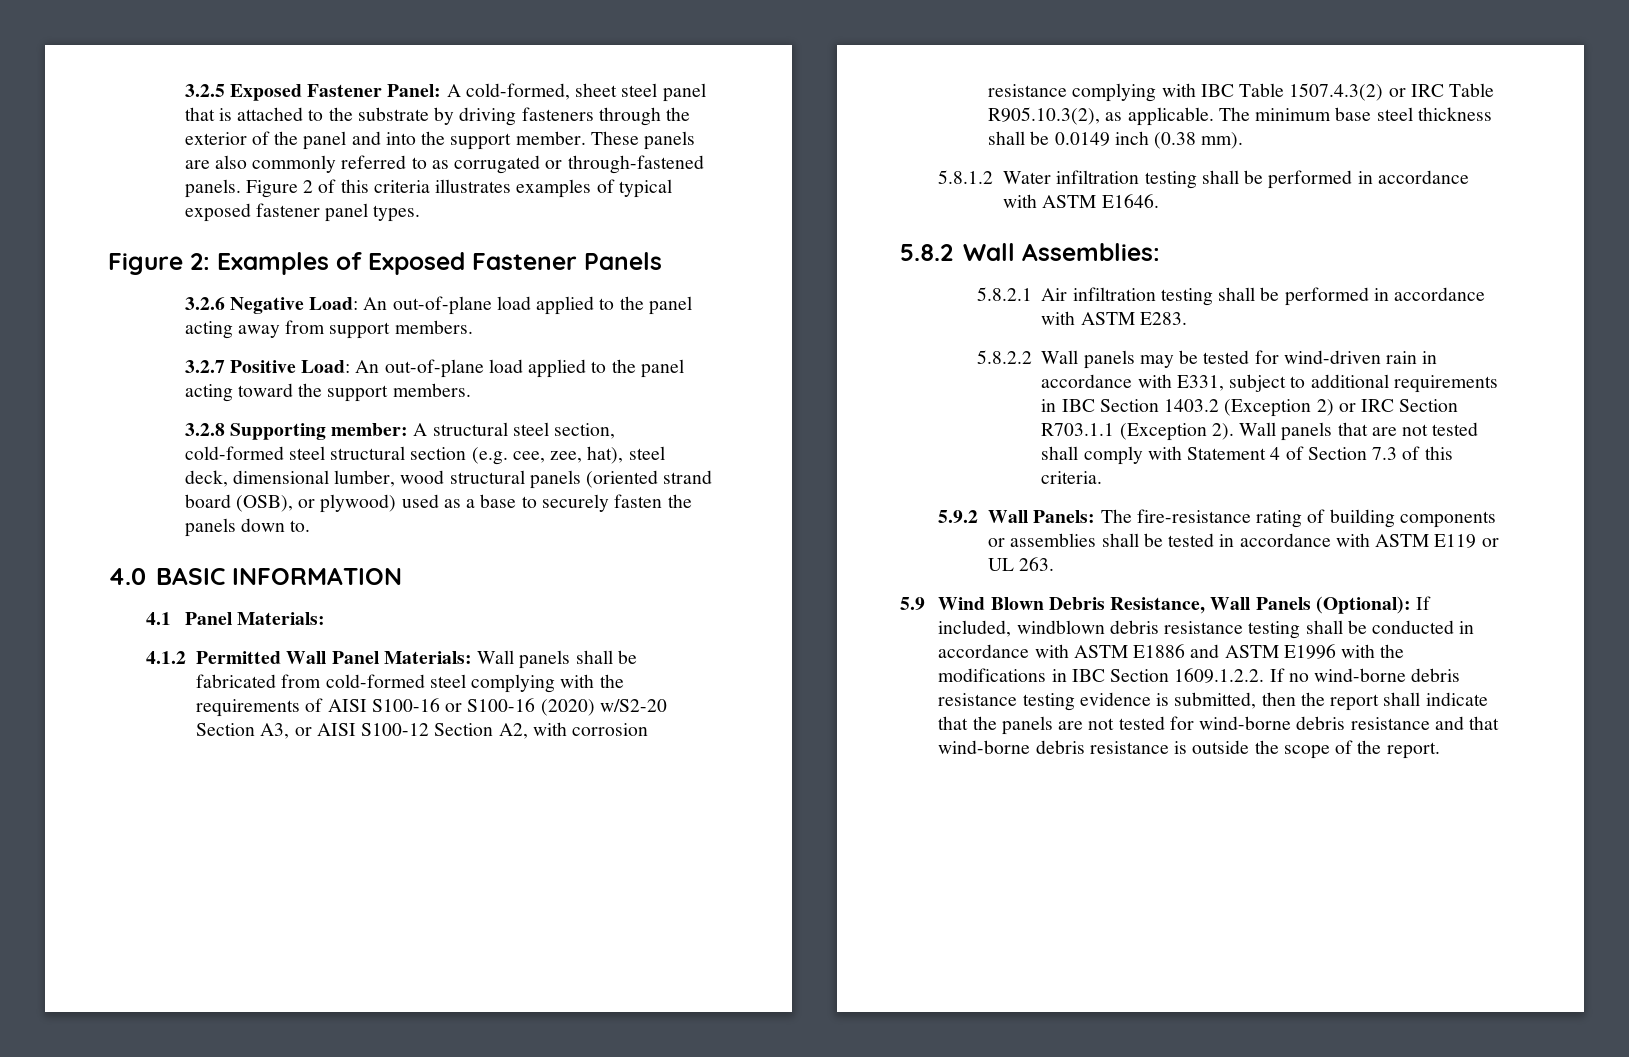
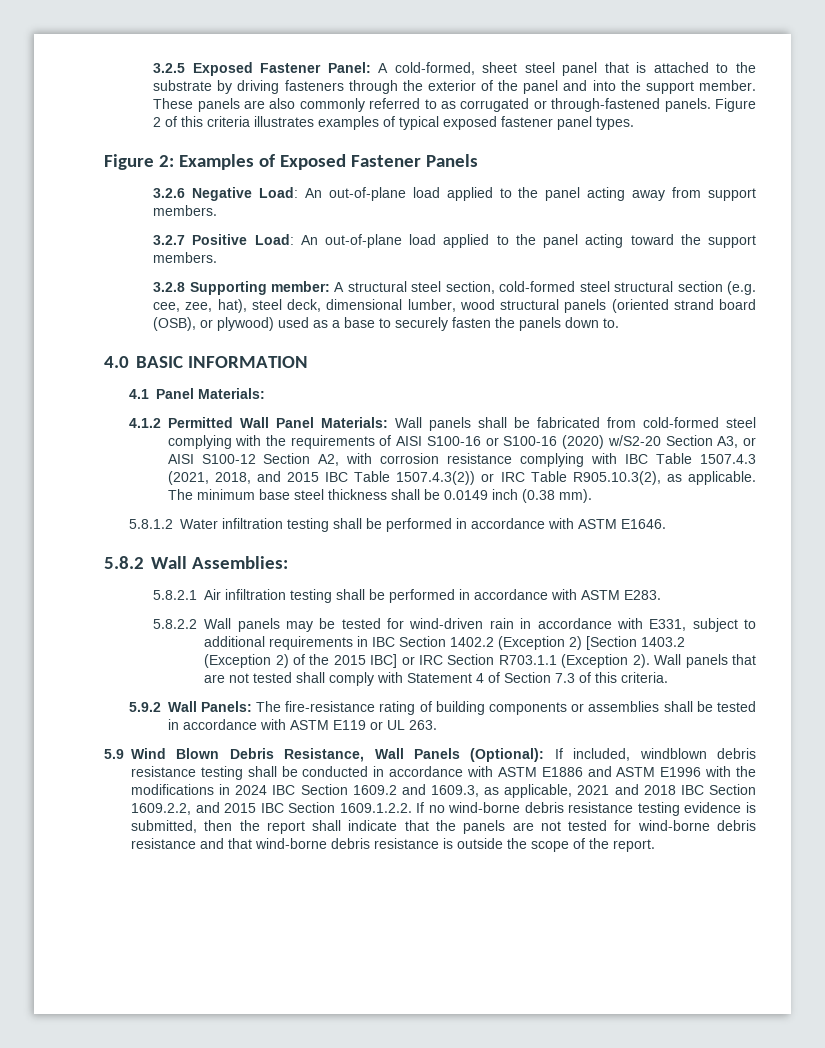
- 4.1.2 Permitted Wall Panel Materials: Wall panels shall be fabricated from cold-formed steel complying with the requirements of AISI S100-16 or S100-16 (2020) w/S2-20 Section A3, or AISI S100-12 Section A2, with corrosion resistance complying with IBC Table 1507.4.3(2) or IRC Table R905.10.3(2), as applicable.
+ 4.1.2 Permitted Wall Panel Materials: Wall panels shall be fabricated from cold-formed steel complying with the requirements of AISI S100-16 or S100-16 (2020) w/S2-20 Section A3, or AISI S100-12 Section A2, with corrosion resistance complying with IBC Table 1507.4.3 (2021, 2018, and 2015 IBC Table 1507.4.3(2)) or IRC Table R905.10.3(2), as applicable.
- 5.8.2.2 Wall panels may be tested for wind-driven rain in accordance with E331, subject to additional requirements in IBC Section 1403.2 (Exception 2) or IRC Section R703.1.1 (Exception 2).
+ 5.8.2.2 Wall panels may be tested for wind-driven rain in accordance with E331, subject to additional requirements in IBC Section 1402.2 (Exception 2) [Section 1403.2 (Exception 2) of the 2015 IBC] or IRC Section R703.1.1 (Exception 2).
- If included, windblown debris resistance testing shall be conducted in accordance with ASTM E1886 and ASTM E1996 with the modifications in IBC Section 1609.1.2.2. If no wind-borne debris resistance testing evidence is submitted, then the report shall indicate that the panels are not tested for wind-borne debris resistance and that wind-borne debris resistance is outside the scope of the report.
+ If included, windblown debris resistance testing shall be conducted in accordance with ASTM E1886 and ASTM E1996 with the modifications in 2024 IBC Section 1609.2 and 1609.3, as applicable, 2021 and 2018 IBC Section 1609.2.2, and 2015 IBC Section 1609.1.2.2. If no wind-borne debris resistance testing evidence is submitted, then the report shall indicate that the panels are not tested for wind-borne debris resistance and that wind-borne debris resistance is outside the scope of the report.

